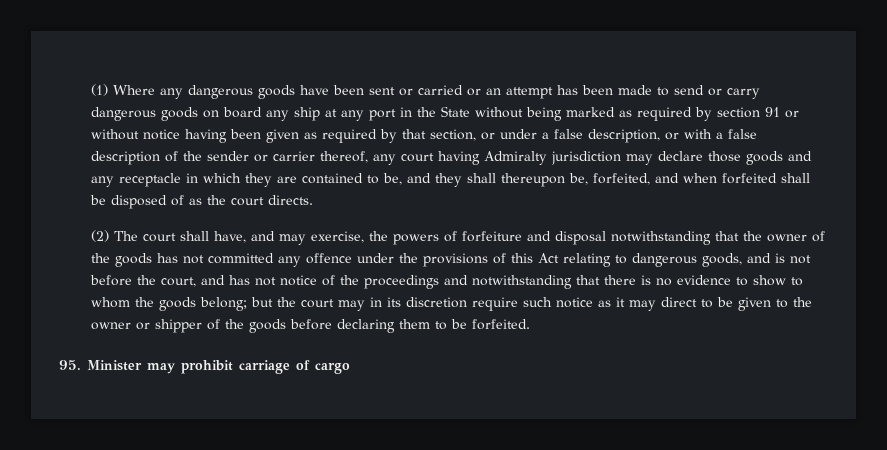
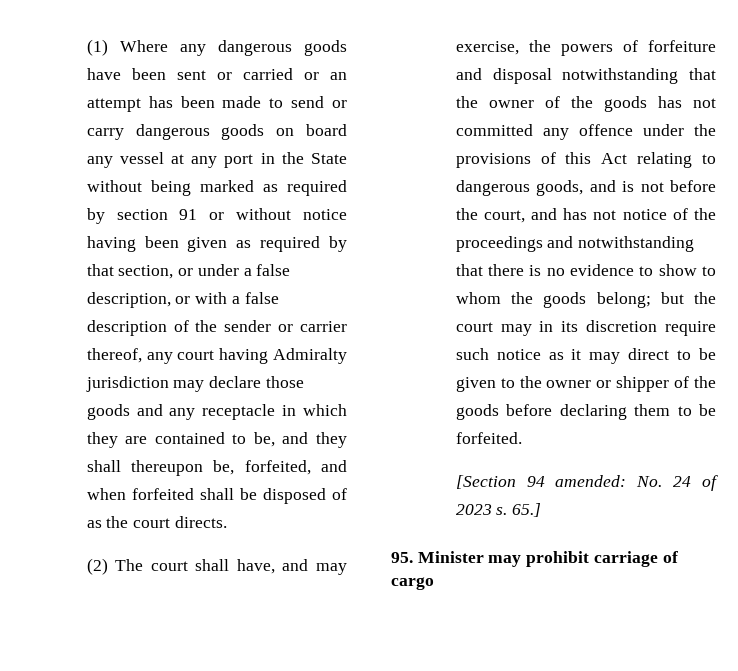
- (1) Where any dangerous goods have been sent or carried or an attempt has been made to send or carry dangerous goods on board any ship at any port in the State without being marked as required by section 91 or without notice having been given as required by that section, or under a false description, or with a false description of the sender or carrier thereof, any court having Admiralty jurisdiction may declare those goods and any receptacle in which they are contained to be, and they shall thereupon be, forfeited, and when forfeited shall be disposed of as the court directs.
+ (1) Where any dangerous goods have been sent or carried or an attempt has been made to send or carry dangerous goods on board any vessel at any port in the State without being marked as required by section 91 or without notice having been given as required by that section, or under a false description, or with a false description of the sender or carrier thereof, any court having Admiralty jurisdiction may declare those goods and any receptacle in which they are contained to be, and they shall thereupon be, forfeited, and when forfeited shall be disposed of as the court directs.
+ [Section 94 amended: No. 24 of 2023 s. 65.]

